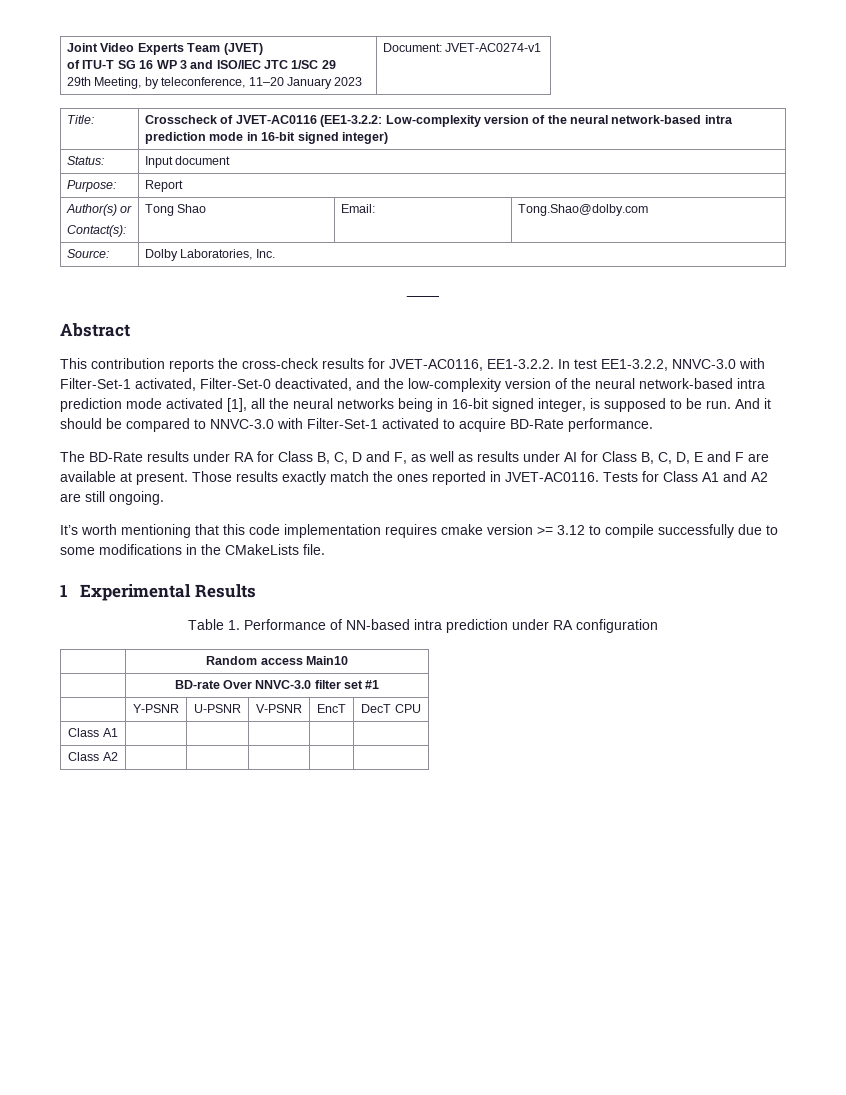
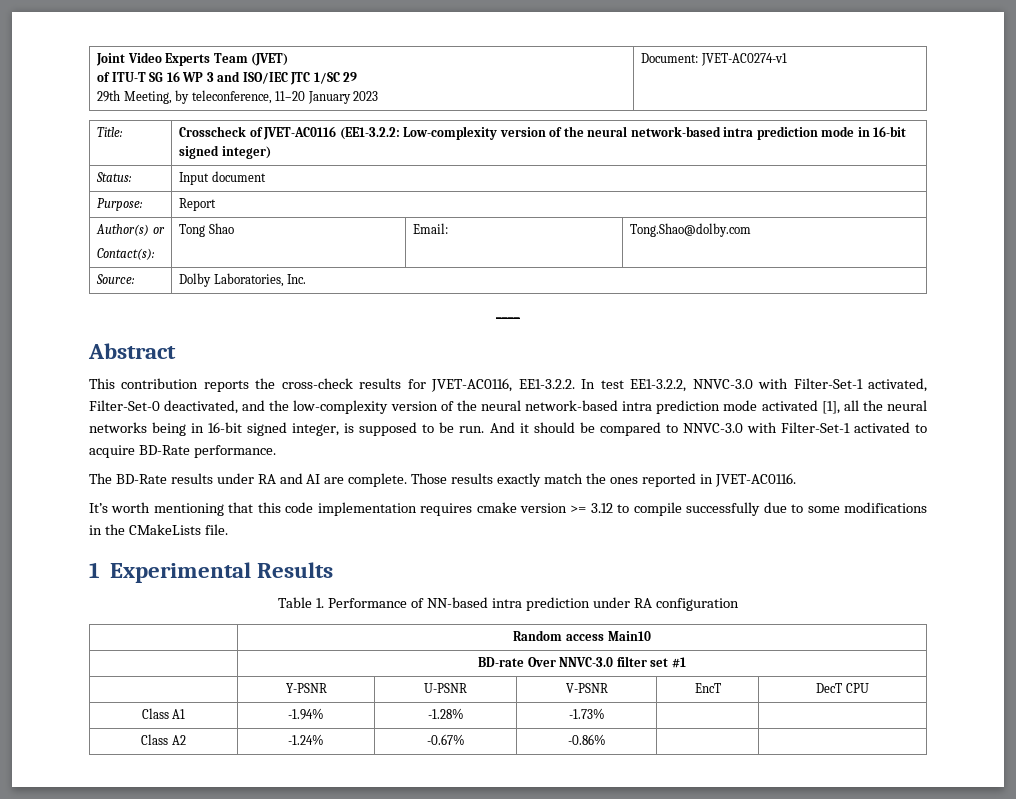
- The BD-Rate results under RA for Class B, C, D and F, as well as results under AI for Class B, C, D, E and F are available at present.
+ The BD-Rate results under RA and AI are complete.
- Tests for Class A1 and A2 are still ongoing.
- Class A1 | | | | |
+ Class A1 | -1.94% | -1.28% | -1.73% | |
- Class A2 | | | | |
+ Class A2 | -1.24% | -0.67% | -0.86% | |

